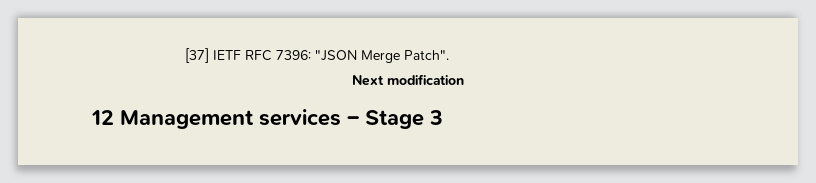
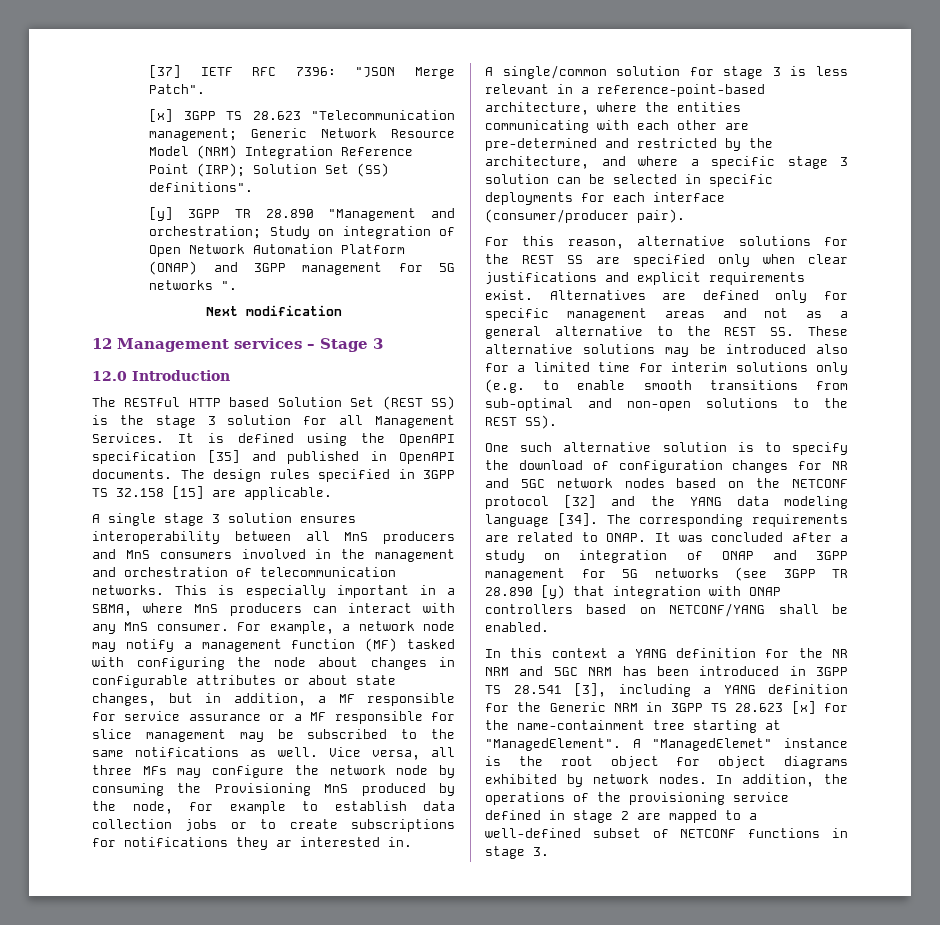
+ [x] 3GPP TS 28.623 "Telecommunication management; Generic Network Resource Model (NRM) Integration Reference Point (IRP); Solution Set (SS) definitions".
+ [y] 3GPP TR 28.890 "Management and orchestration; Study on integration of Open Network Automation Platform (ONAP) and 3GPP management for 5G networks ".
+ 12.0 Introduction
+ The RESTful HTTP based Solution Set (REST SS) is the stage 3 solution for all Management Services. It is defined using the OpenAPI specification [35] and published in OpenAPI documents. The design rules specified in 3GPP TS 32.158 [15] are applicable.
+ A single stage 3 solution ensures interoperability between all MnS producers and MnS consumers involved in the management and orchestration of telecommunication networks. This is especially important in a SBMA, where MnS producers can interact with any MnS consumer. For example, a network node may notify a management function (MF) tasked with configuring the node about changes in configurable attributes or about state changes, but in addition, a MF responsible for service assurance or a MF responsible for slice management may be subscribed to the same notifications as well. Vice versa, all three MFs may configure the network node by consuming the Provisioning MnS produced by the node, for example to establish data collection jobs or to create subscriptions for notifications they ar interested in.
+ A single/common solution for stage 3 is less relevant in a reference-point-based architecture, where the entities communicating with each other are pre-determined and restricted by the architecture, and where a specific stage 3 solution can be selected in specific deployments for each interface (consumer/producer pair).
+ For this reason, alternative solutions for the REST SS are specified only when clear justifications and explicit requirements exist. Alternatives are defined only for specific management areas and not as a general alternative to the REST SS. These alternative solutions may be introduced also for a limited time for interim solutions only (e.g. to enable smooth transitions from sub-optimal and non-open solutions to the REST SS).
+ One such alternative solution is to specify the download of configuration changes for NR and 5GC network nodes based on the NETCONF protocol [32] and the YANG data modeling language [34]. The corresponding requirements are related to ONAP. It was concluded after a study on integration of ONAP and 3GPP management for 5G networks (see 3GPP TR 28.890 [y) that integration with ONAP controllers based on NETCONF/YANG shall be enabled.
+ In this context a YANG definition for the NR NRM and 5GC NRM has been introduced in 3GPP TS 28.541 [3], including a YANG definition for the Generic NRM in 3GPP TS 28.623 [x] for the name-containment tree starting at "ManagedElement". A "ManagedElemet" instance is the root object for object diagrams exhibited by network nodes. In addition, the operations of the provisioning service defined in stage 2 are mapped to a well-defined subset of NETCONF functions in stage 3.

